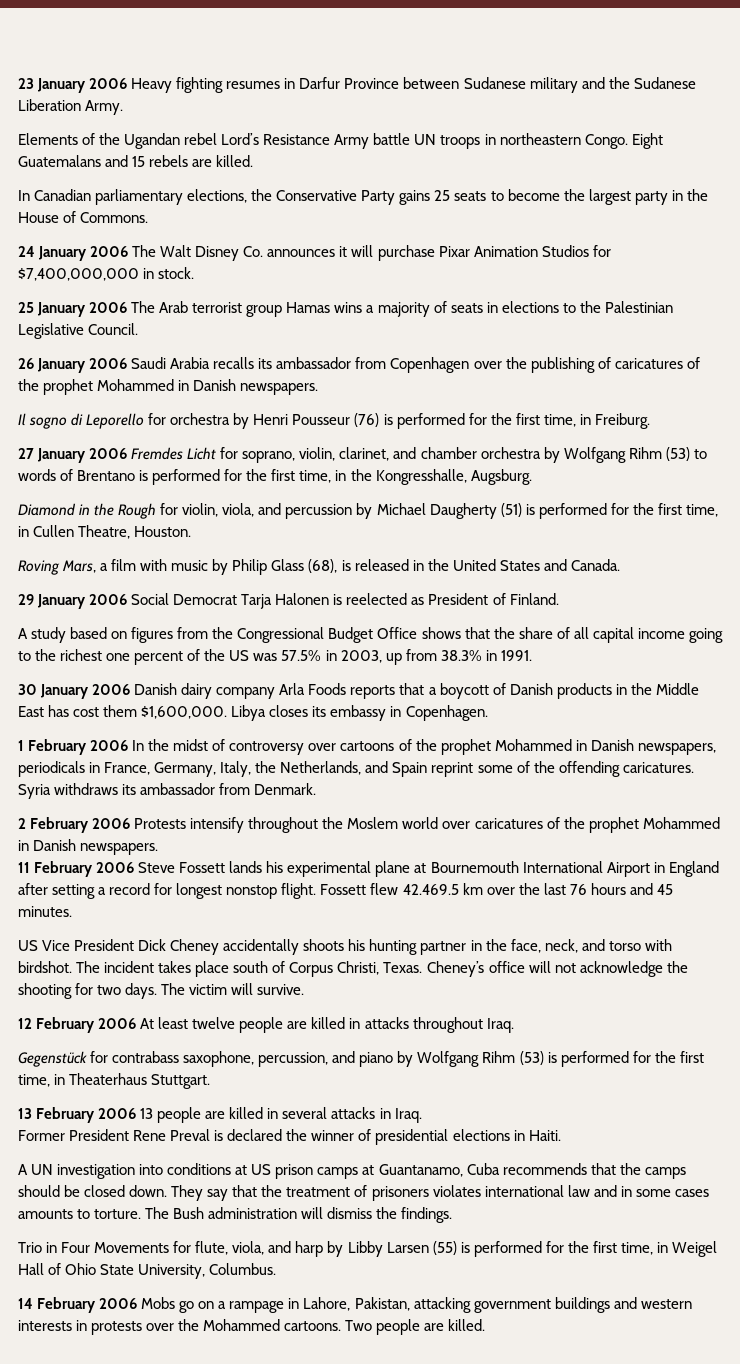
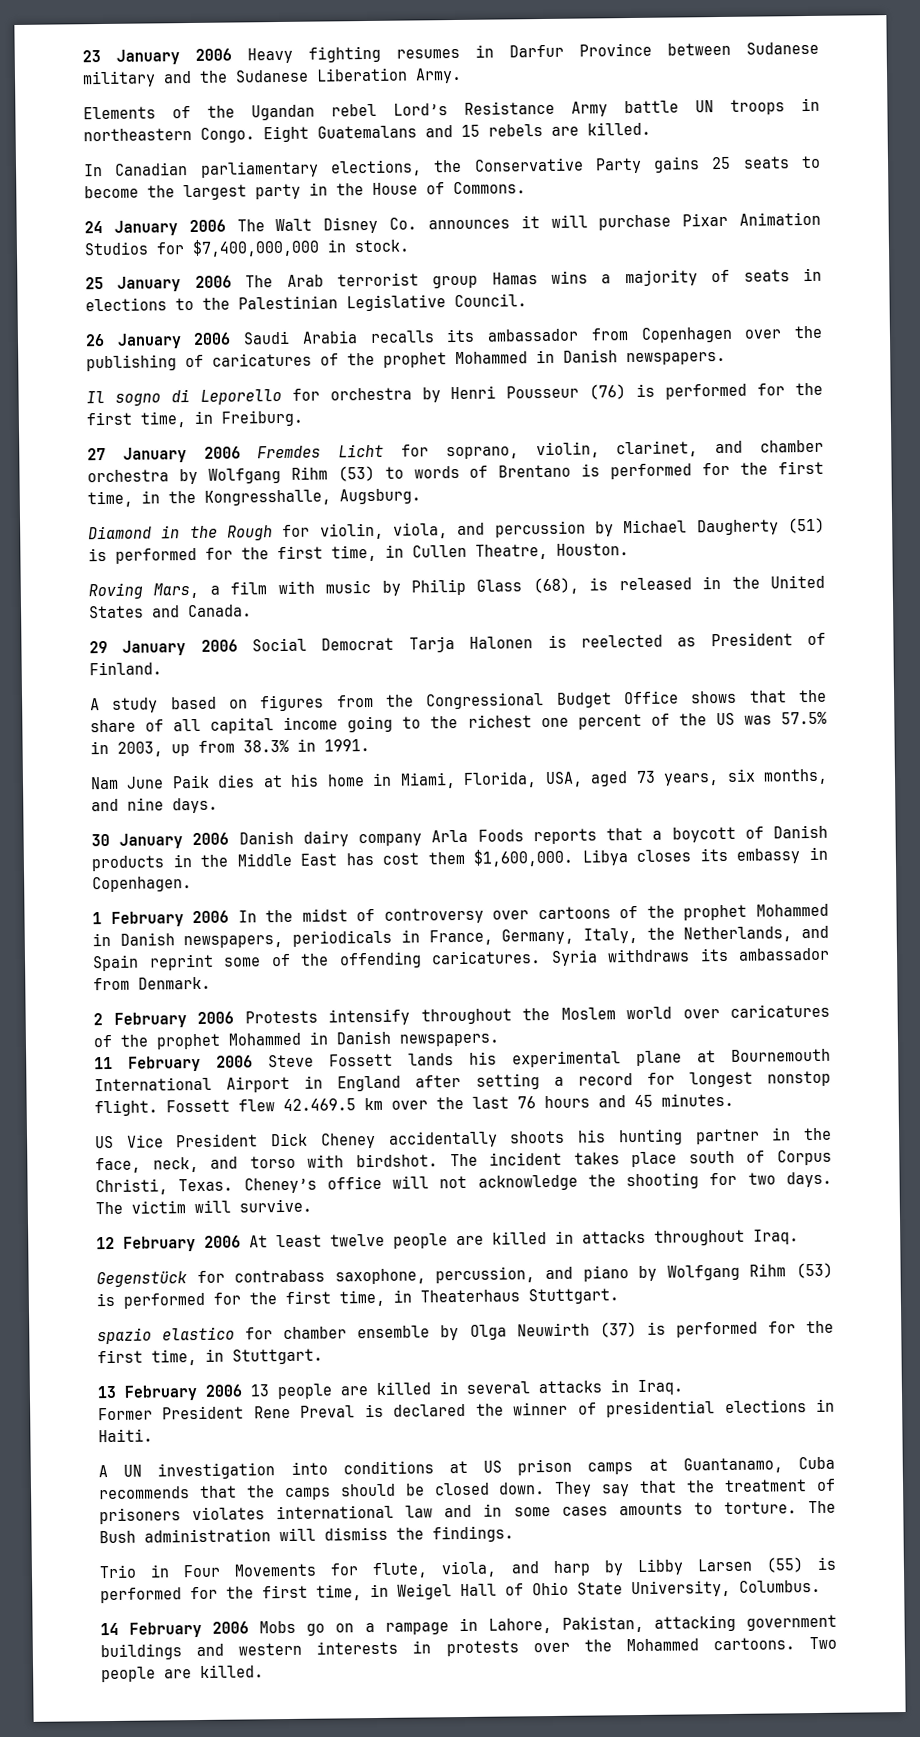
+ Nam June Paik dies at his home in Miami, Florida, USA, aged 73 years, six months, and nine days.
+ spazio elastico for chamber ensemble by Olga Neuwirth (37) is performed for the first time, in Stuttgart.

